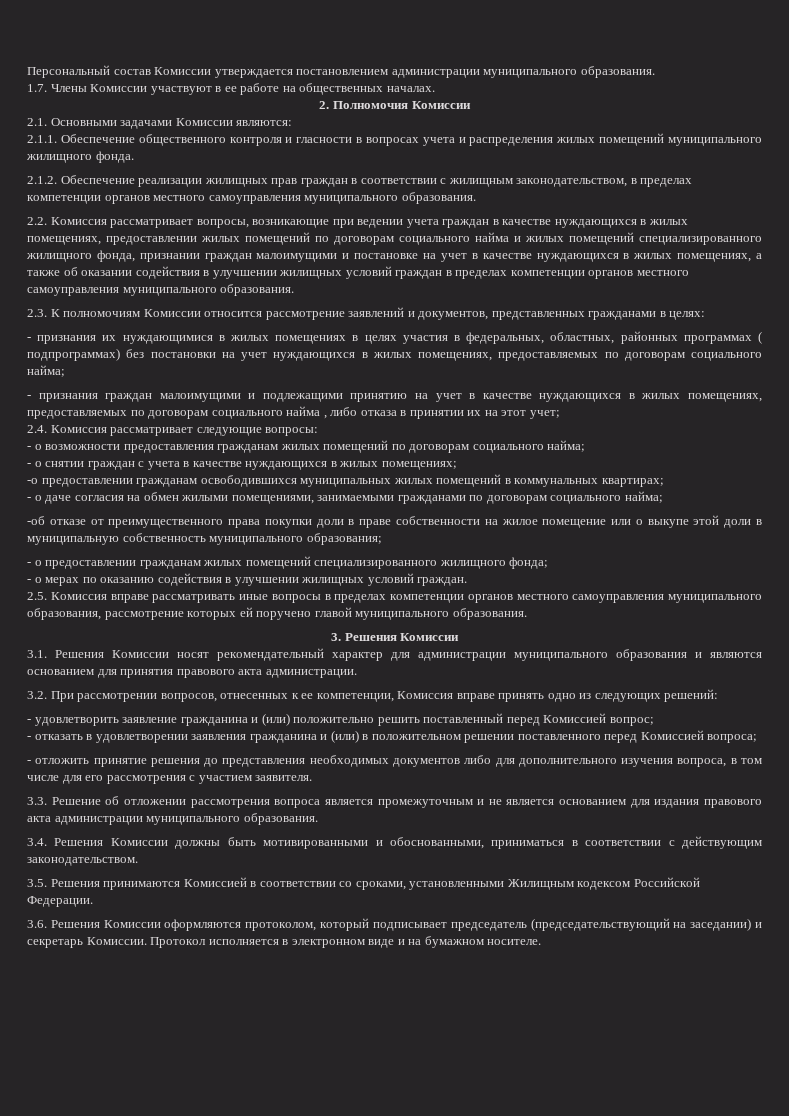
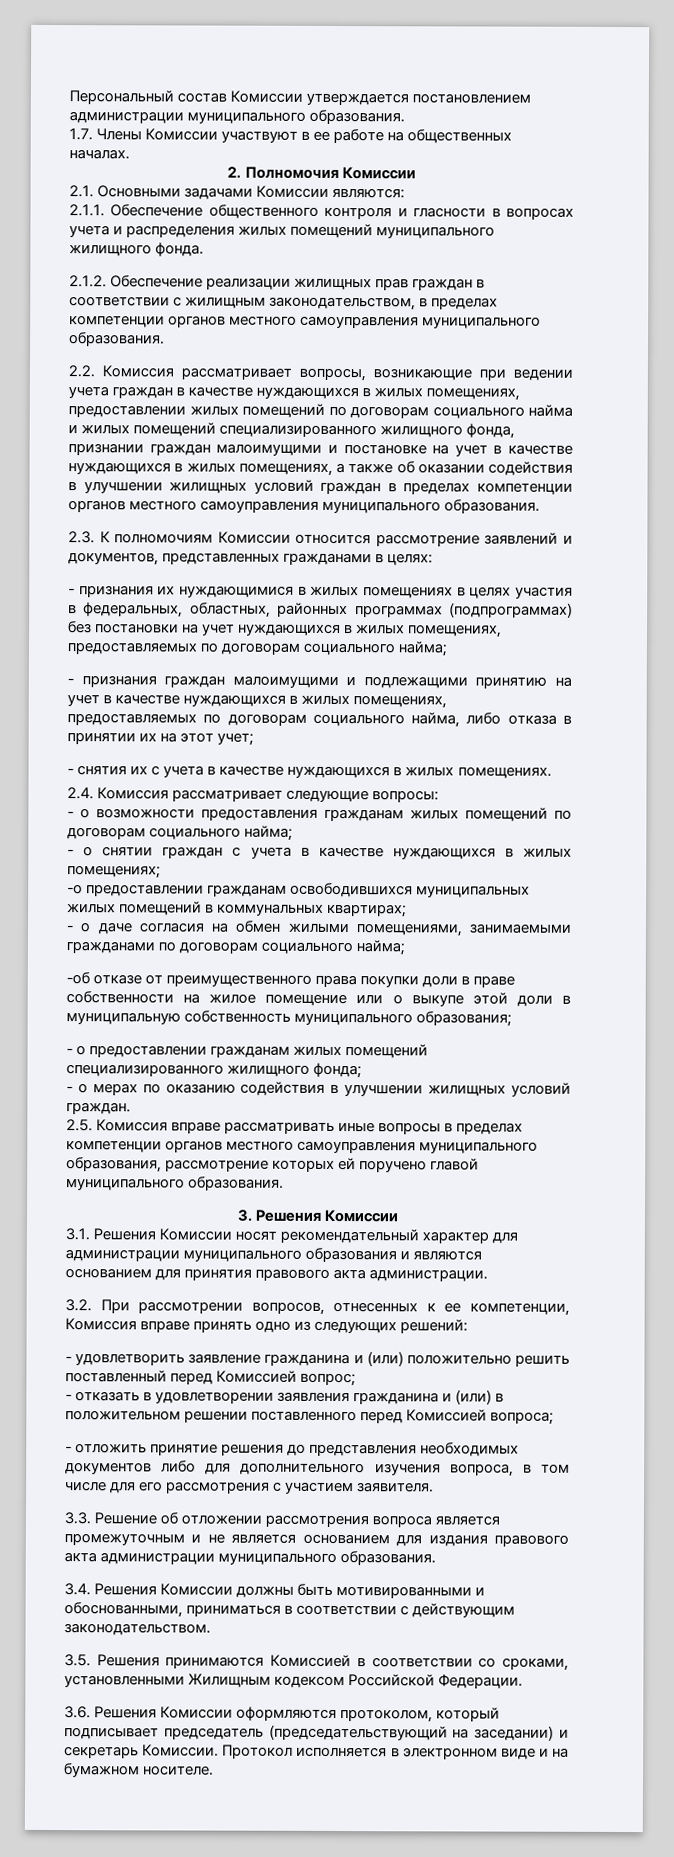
- - признания их нуждающимися в жилых помещениях в целях участия в федеральных, областных, районных программах ( подпрограммах) без постановки на учет нуждающихся в жилых помещениях, предоставляемых по договорам социального найма;
+ - признания их нуждающимися в жилых помещениях в целях участия в федеральных, областных, районных программах (подпрограммах) без постановки на учет нуждающихся в жилых помещениях, предоставляемых по договорам социального найма;
- - признания граждан малоимущими и подлежащими принятию на учет в качестве нуждающихся в жилых помещениях, предоставляемых по договорам социального найма , либо отказа в принятии их на этот учет;
+ - признания граждан малоимущими и подлежащими принятию на учет в качестве нуждающихся в жилых помещениях, предоставляемых по договорам социального найма, либо отказа в принятии их на этот учет;
+ - снятия их с учета в качестве нуждающихся в жилых помещениях.

